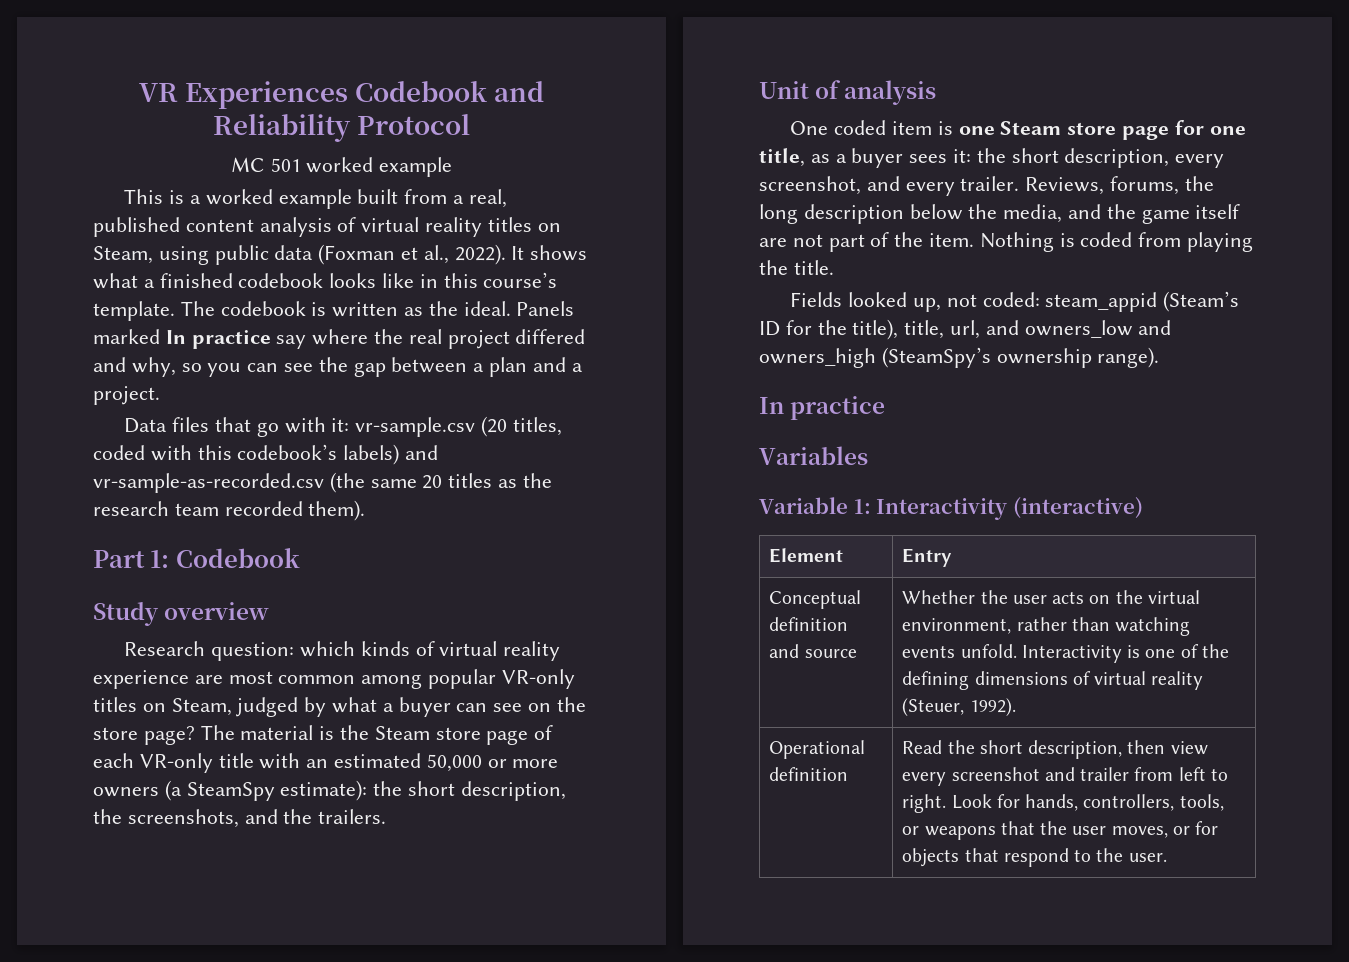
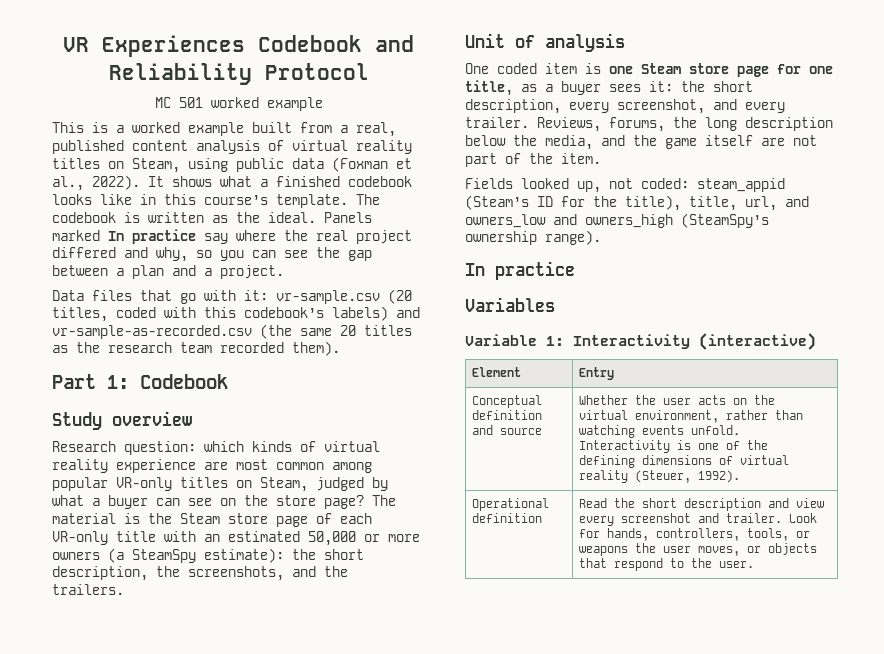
- Nothing is coded from playing the title.
- Operational definition | Read the short description, then view every screenshot and trailer from left to right. Look for hands, controllers, tools, or weapons that the user moves, or for objects that respond to the user.
+ Operational definition | Read the short description and view every screenshot and trailer. Look for hands, controllers, tools, or weapons the user moves, or objects that respond to the user.

